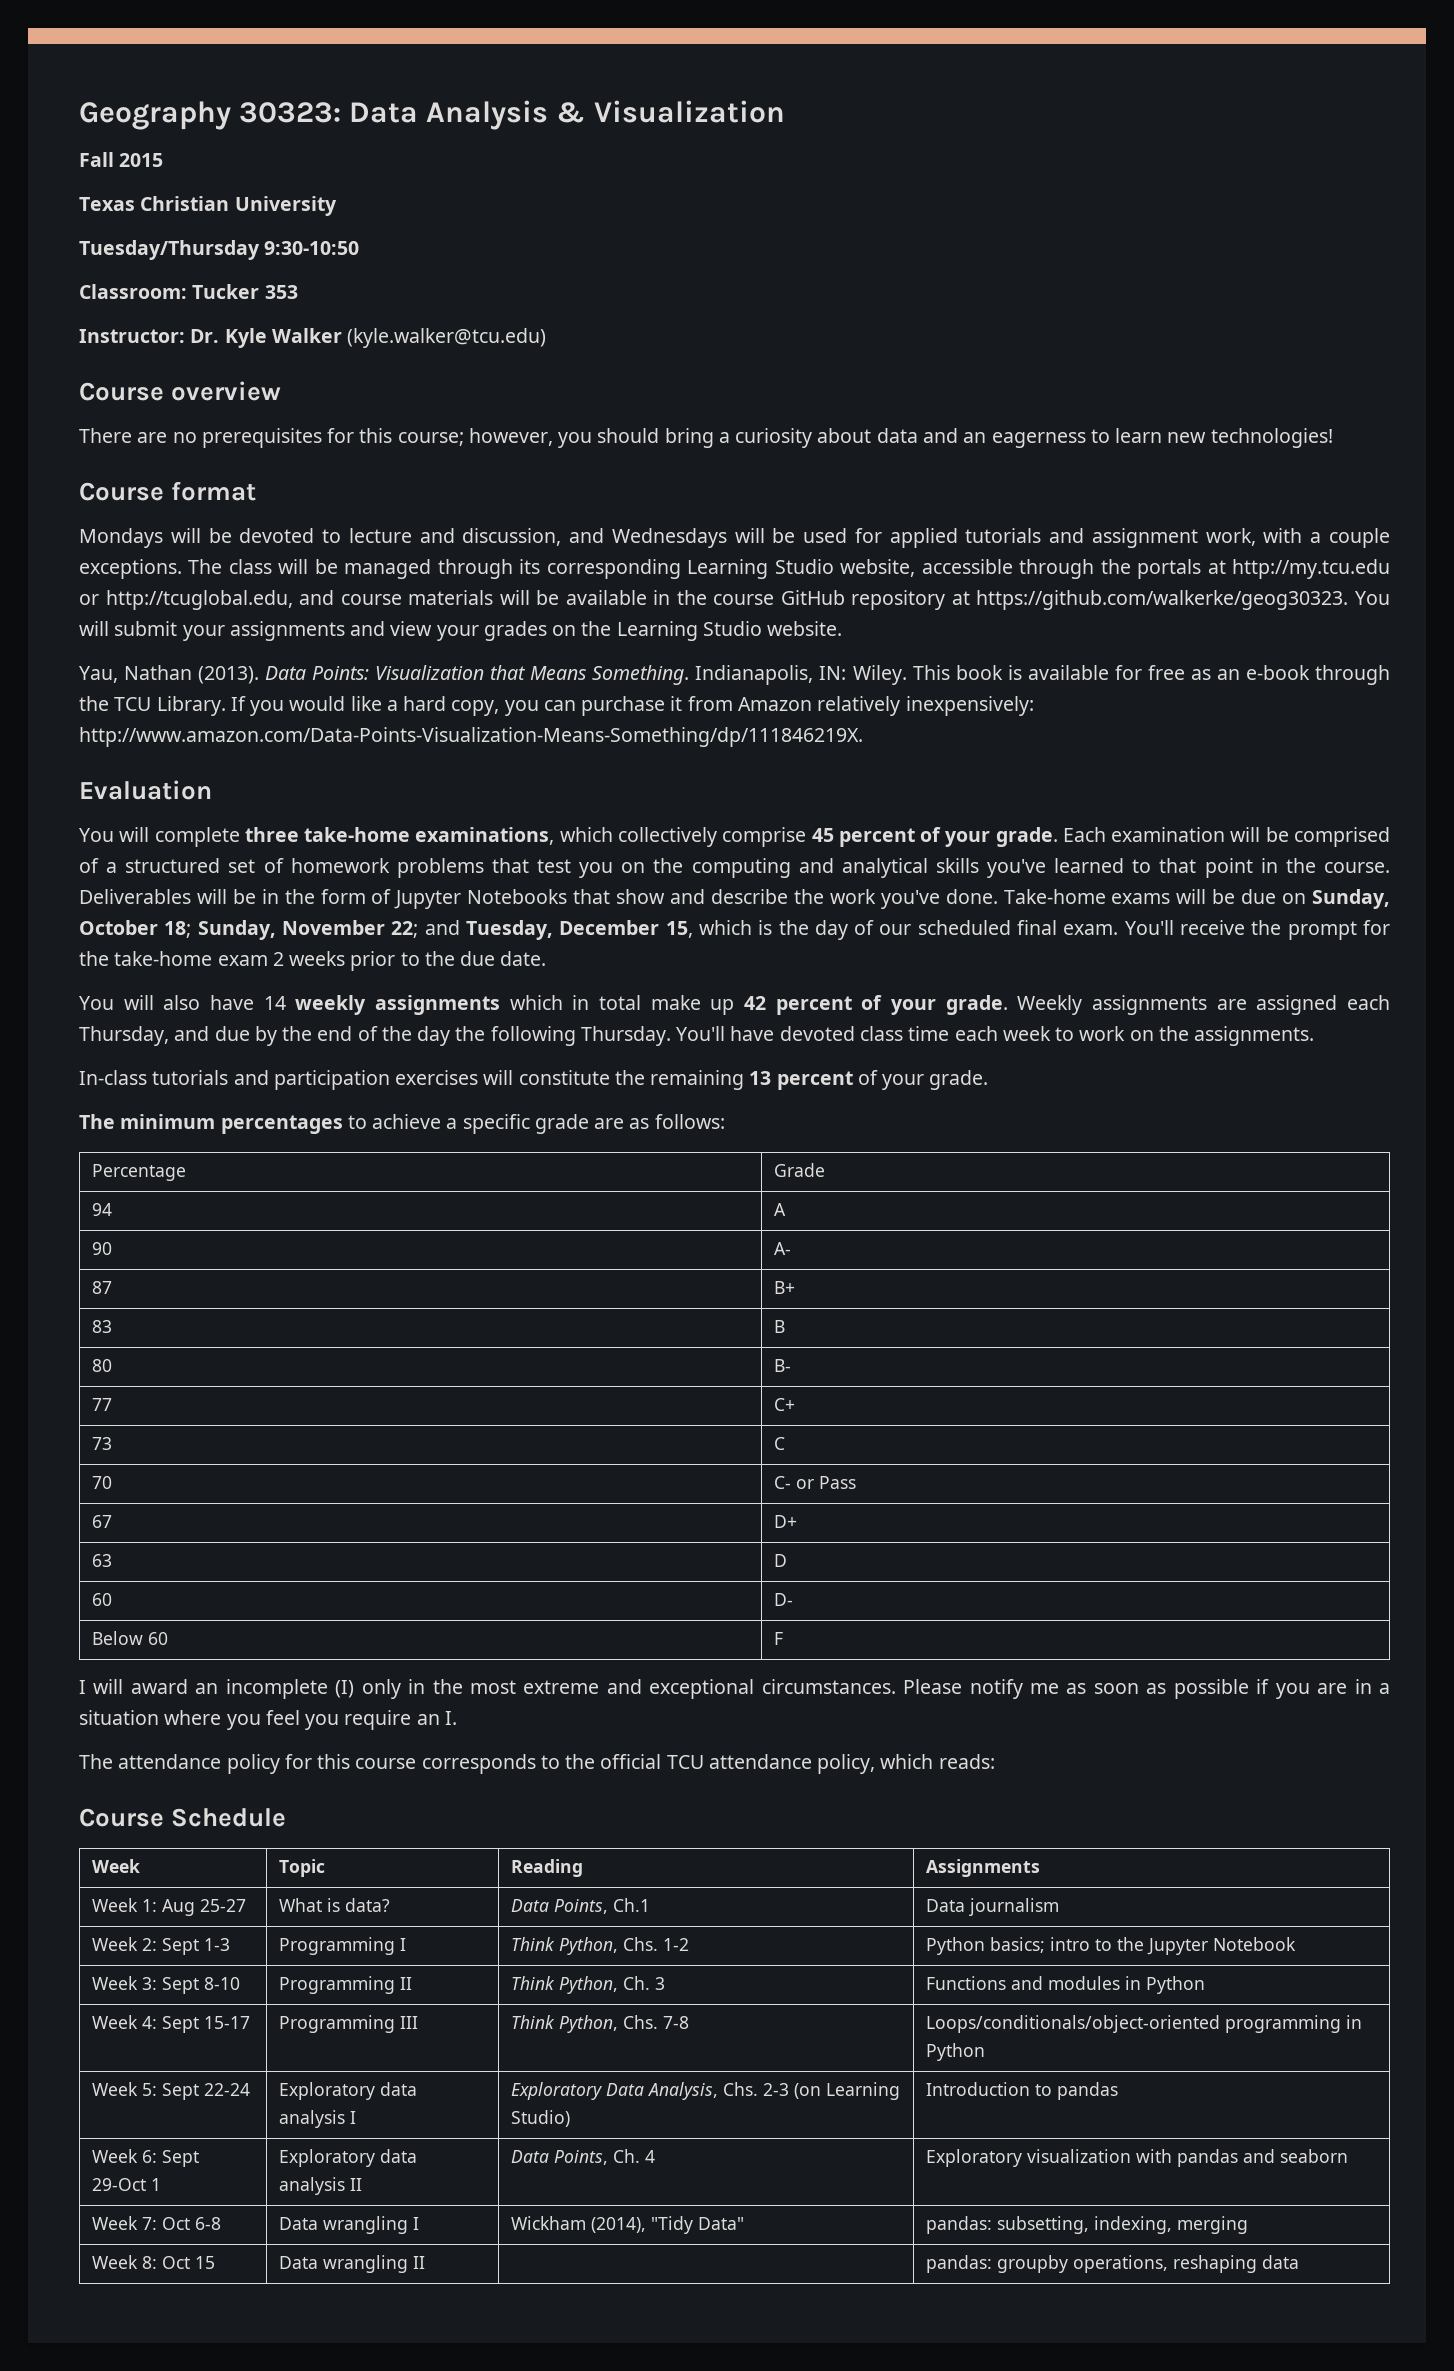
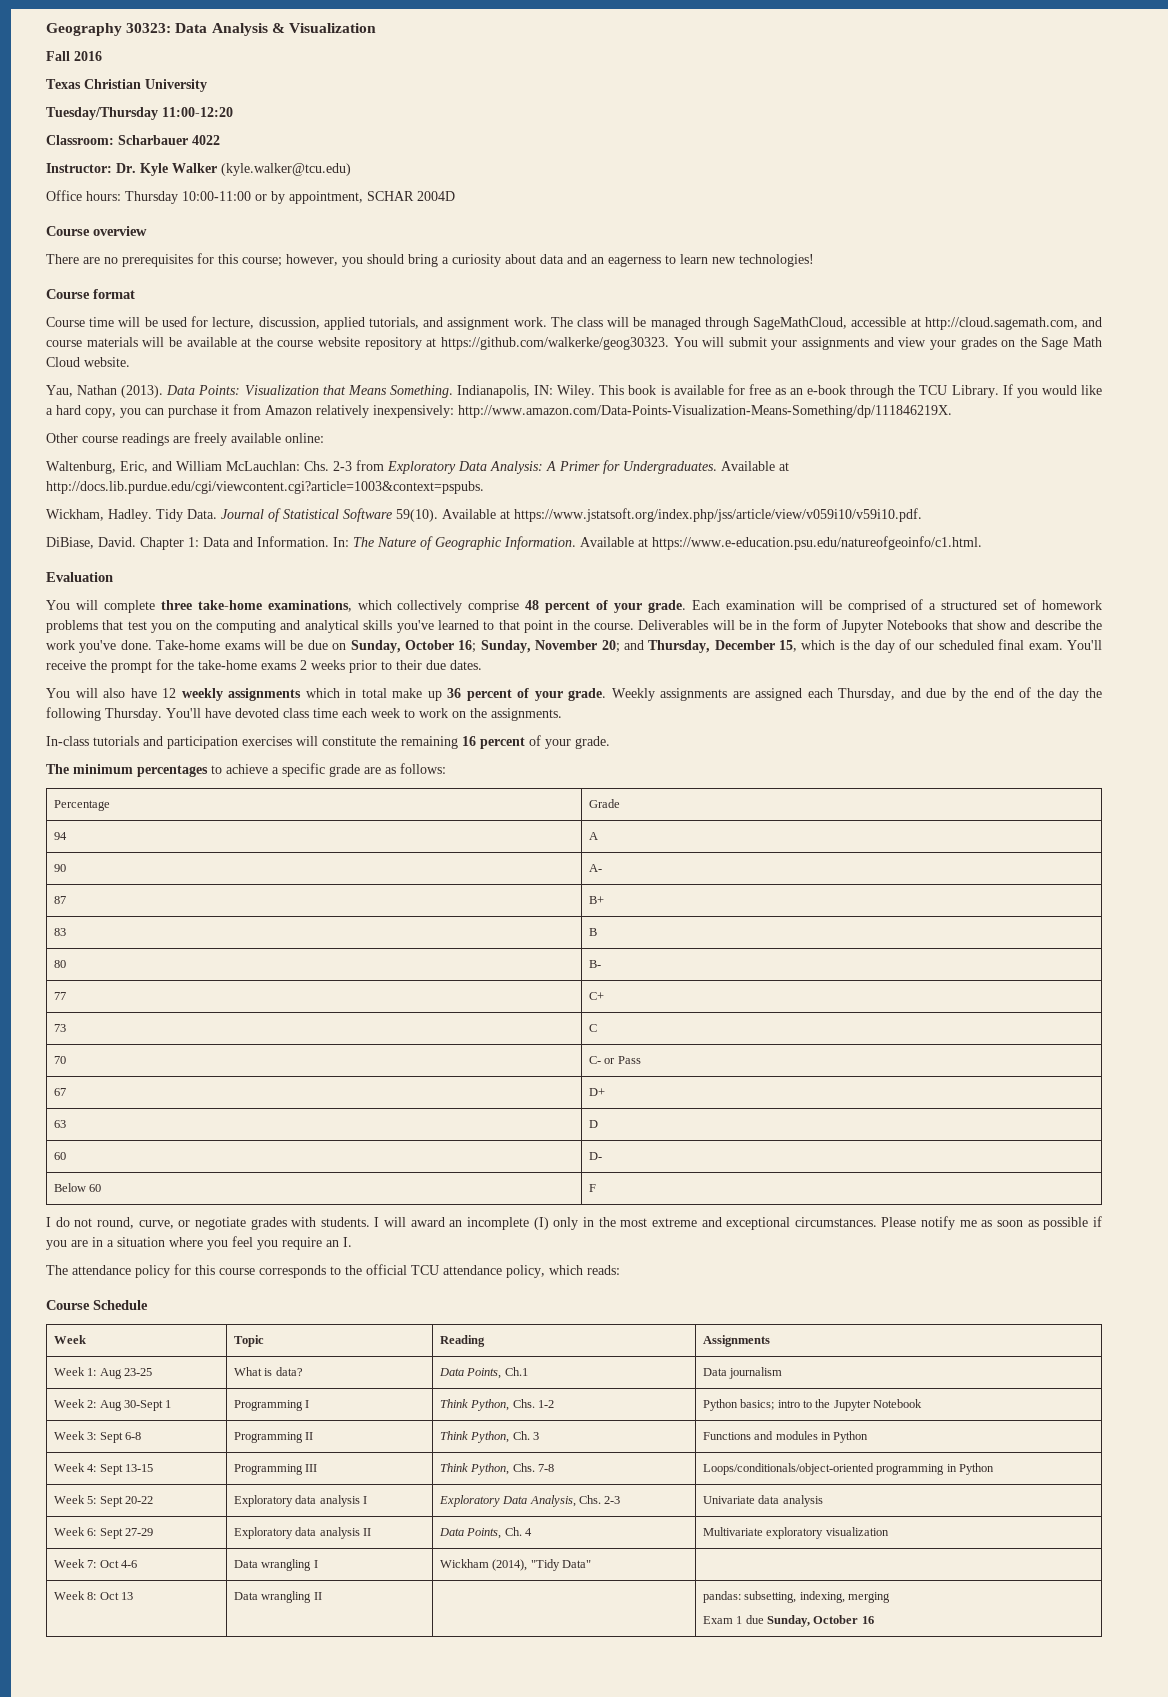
- Fall 2015
+ Fall 2016
- Tuesday/Thursday 9:30-10:50
+ Tuesday/Thursday 11:00-12:20
- Classroom: Tucker 353
+ Classroom: Scharbauer 4022
+ Office hours: Thursday 10:00-11:00 or by appointment, SCHAR 2004D
- Mondays will be devoted to lecture and discussion, and Wednesdays will be used for applied tutorials and assignment work, with a couple exceptions.
+ Course time will be used for lecture, discussion, applied tutorials, and assignment work.
- The class will be managed through its corresponding Learning Studio website, accessible through the portals at http://my.tcu.edu or http://tcuglobal.edu, and course materials will be available in the course GitHub repository at https://github.com/walkerke/geog30323. You will submit your assignments and view your grades on the Learning Studio website.
+ The class will be managed through SageMathCloud, accessible at http://cloud.sagemath.com, and course materials will be available at the course website repository at https://github.com/walkerke/geog30323. You will submit your assignments and view your grades on the Sage Math Cloud website.
+ Other course readings are freely available online:
+ Waltenburg, Eric, and William McLauchlan: Chs. 2-3 from Exploratory Data Analysis: A Primer for Undergraduates. Available at http://docs.lib.purdue.edu/cgi/viewcontent.cgi?article=1003&context=pspubs.
+ Wickham, Hadley. Tidy Data. Journal of Statistical Software 59(10). Available at https://www.jstatsoft.org/index.php/jss/article/view/v059i10/v59i10.pdf.
+ DiBiase, David. Chapter 1: Data and Information. In: The Nature of Geographic Information. Available at https://www.e-education.psu.edu/natureofgeoinfo/c1.html.
- You will complete three take-home examinations, which collectively comprise 45 percent of your grade.
+ You will complete three take-home examinations, which collectively comprise 48 percent of your grade.
- Take-home exams will be due on Sunday, October 18; Sunday, November 22; and Tuesday, December 15, which is the day of our scheduled final exam.
+ Take-home exams will be due on Sunday, October 16; Sunday, November 20; and Thursday, December 15, which is the day of our scheduled final exam.
- You'll receive the prompt for the take-home exam 2 weeks prior to the due date.
+ You'll receive the prompt for the take-home exams 2 weeks prior to their due dates.
- You will also have 14 weekly assignments which in total make up 42 percent of your grade.
+ You will also have 12 weekly assignments which in total make up 36 percent of your grade.
- In-class tutorials and participation exercises will constitute the remaining 13 percent of your grade.
+ In-class tutorials and participation exercises will constitute the remaining 16 percent of your grade.
- I will award an incomplete (I) only in the most extreme and exceptional circumstances.
+ I do not round, curve, or negotiate grades with students. I will award an incomplete (I) only in the most extreme and exceptional circumstances.
- Week 1: Aug 25-27 | What is data? | Data Points, Ch.1 | Data journalism
+ Week 1: Aug 23-25 | What is data? | Data Points, Ch.1 | Data journalism
- Week 2: Sept 1-3 | Programming I | Think Python, Chs. 1-2 | Python basics; intro to the Jupyter Notebook
+ Week 2: Aug 30-Sept 1 | Programming I | Think Python, Chs. 1-2 | Python basics; intro to the Jupyter Notebook
- Week 3: Sept 8-10 | Programming II | Think Python, Ch. 3 | Functions and modules in Python
+ Week 3: Sept 6-8 | Programming II | Think Python, Ch. 3 | Functions and modules in Python
- Week 4: Sept 15-17 | Programming III | Think Python, Chs. 7-8 | Loops/conditionals/object-oriented programming in Python
+ Week 4: Sept 13-15 | Programming III | Think Python, Chs. 7-8 | Loops/conditionals/object-oriented programming in Python
- Week 5: Sept 22-24 | Exploratory data analysis I | Exploratory Data Analysis, Chs. 2-3 (on Learning Studio) | Introduction to pandas
+ Week 5: Sept 20-22 | Exploratory data analysis I | Exploratory Data Analysis, Chs. 2-3 | Univariate data analysis
- Week 6: Sept 29-Oct 1 | Exploratory data analysis II | Data Points, Ch. 4 | Exploratory visualization with pandas and seaborn
+ Week 6: Sept 27-29 | Exploratory data analysis II | Data Points, Ch. 4 | Multivariate exploratory visualization
- Week 7: Oct 6-8 | Data wrangling I | Wickham (2014), "Tidy Data" | pandas: subsetting, indexing, merging
+ Week 7: Oct 4-6 | Data wrangling I | Wickham (2014), "Tidy Data" |
- Week 8: Oct 15 | Data wrangling II | | pandas: groupby operations, reshaping data
+ Week 8: Oct 13 | Data wrangling II | | pandas: subsetting, indexing, merging
+ Exam 1 due Sunday, October 16

